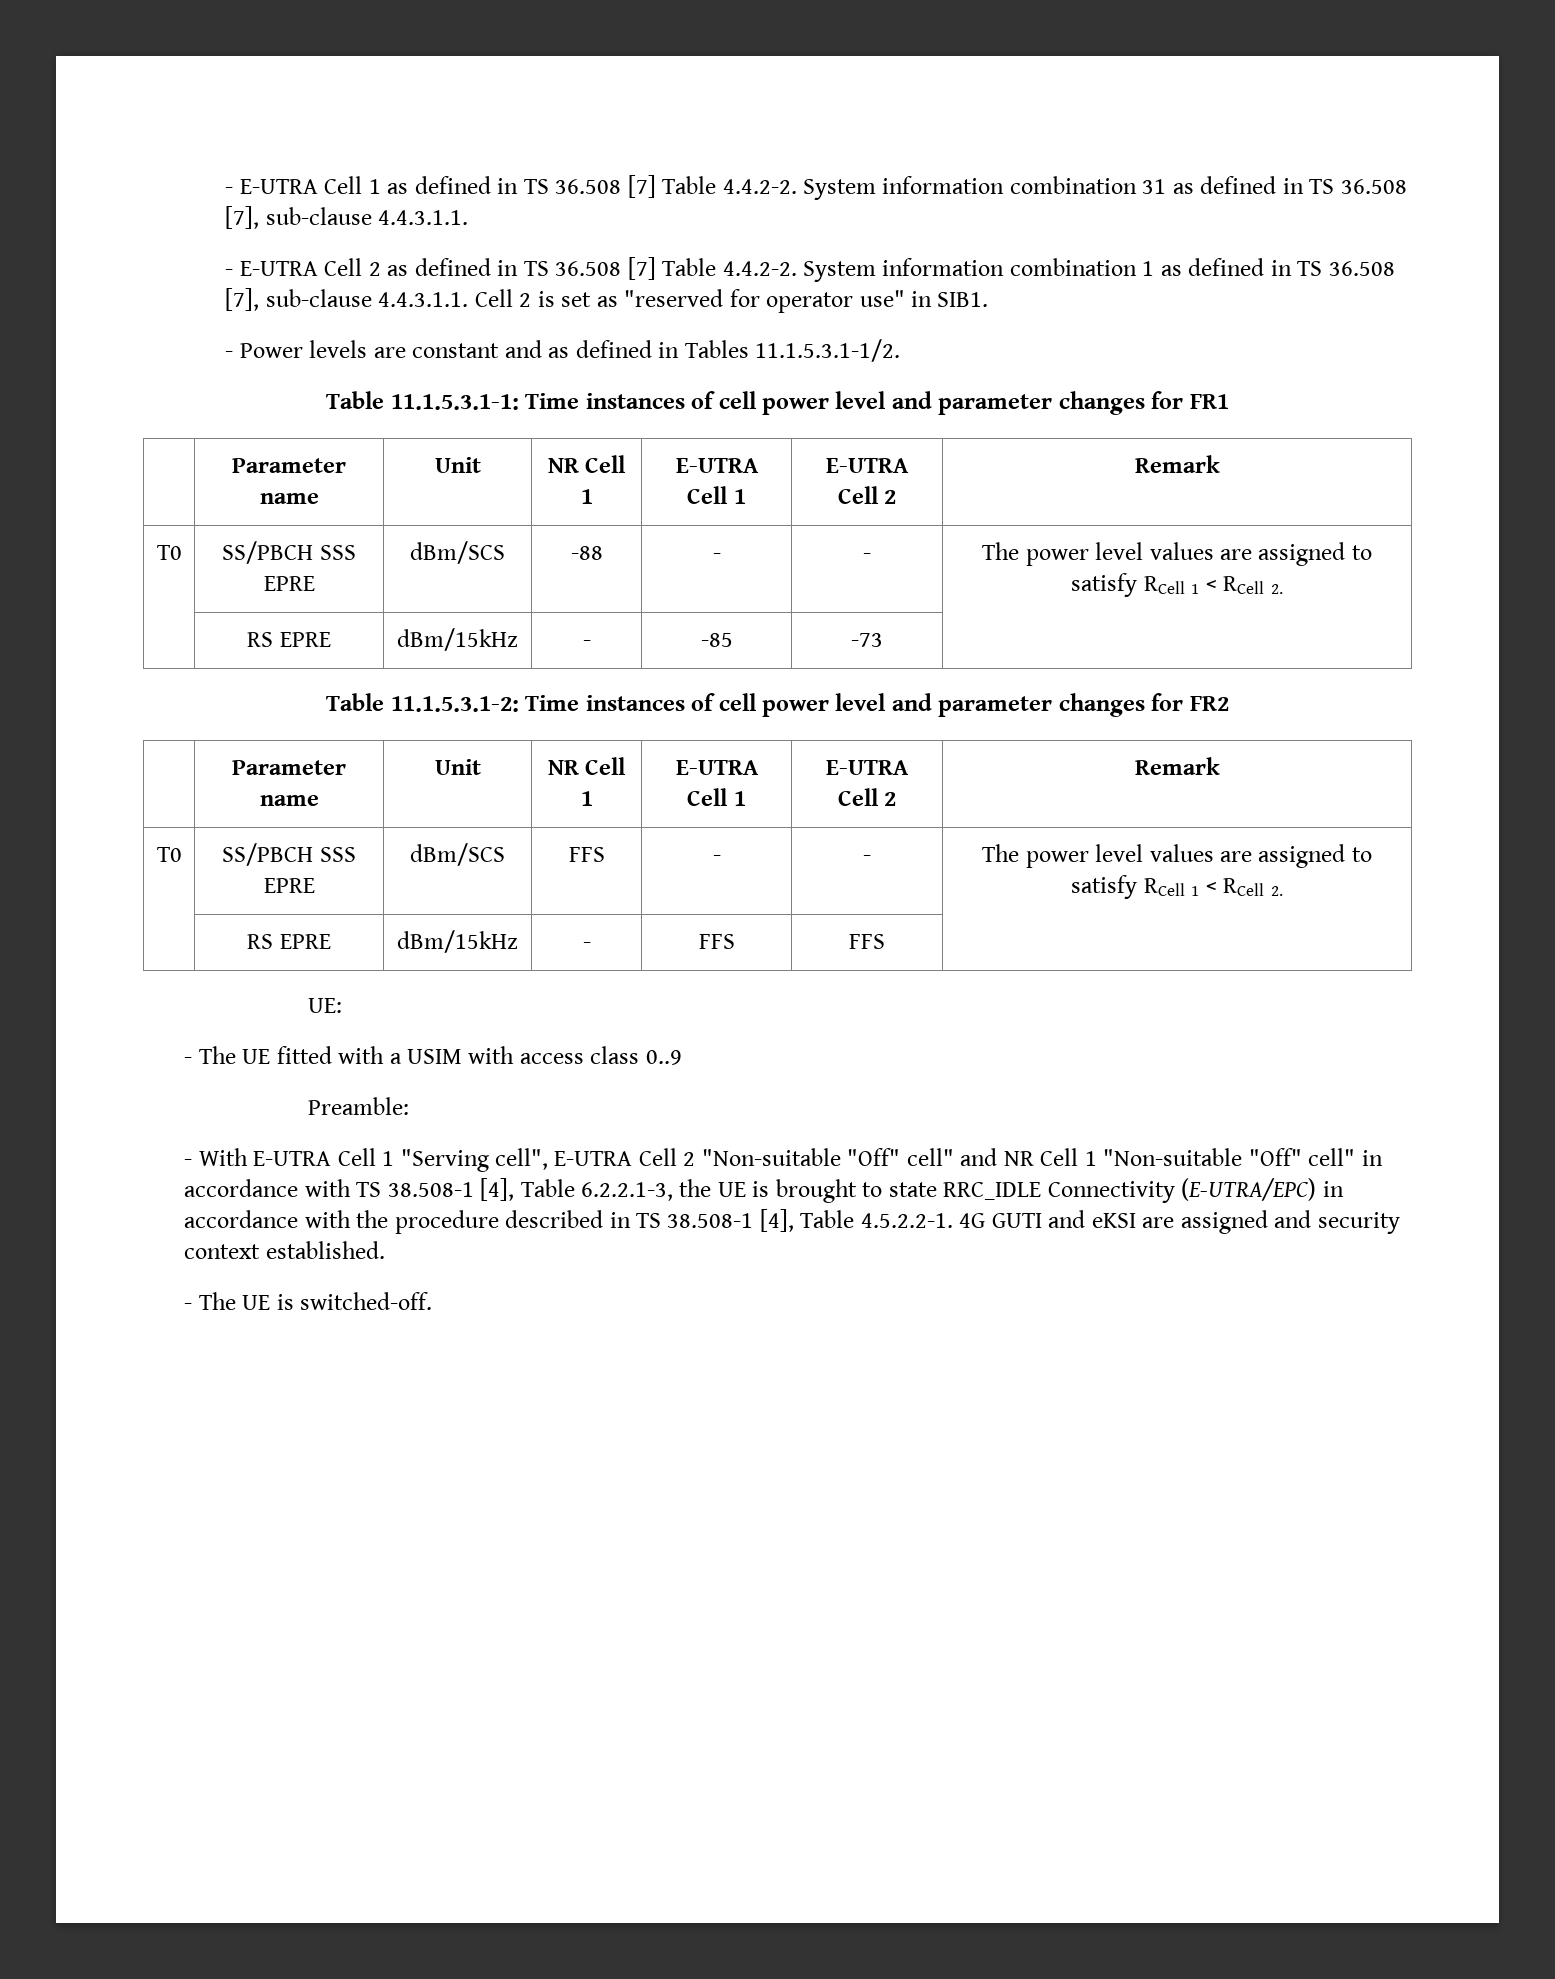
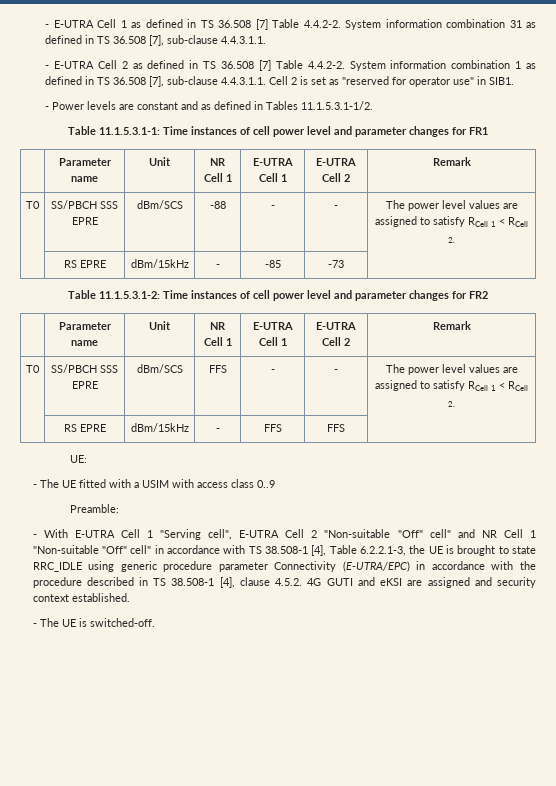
- - With E-UTRA Cell 1 "Serving cell", E-UTRA Cell 2 "Non-suitable "Off" cell" and NR Cell 1 "Non-suitable "Off" cell" in accordance with TS 38.508-1 [4], Table 6.2.2.1-3, the UE is brought to state RRC_IDLE Connectivity (E-UTRA/EPC) in accordance with the procedure described in TS 38.508-1 [4], Table 4.5.2.2-1. 4G GUTI and eKSI are assigned and security context established.
+ - With E-UTRA Cell 1 "Serving cell", E-UTRA Cell 2 "Non-suitable "Off" cell" and NR Cell 1 "Non-suitable "Off" cell" in accordance with TS 38.508-1 [4], Table 6.2.2.1-3, the UE is brought to state RRC_IDLE using generic procedure parameter Connectivity (E-UTRA/EPC) in accordance with the procedure described in TS 38.508-1 [4], clause 4.5.2. 4G GUTI and eKSI are assigned and security context established.

